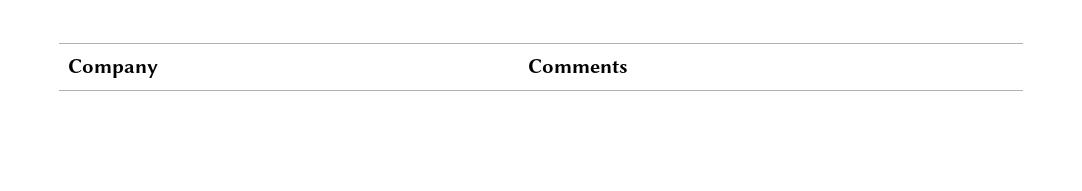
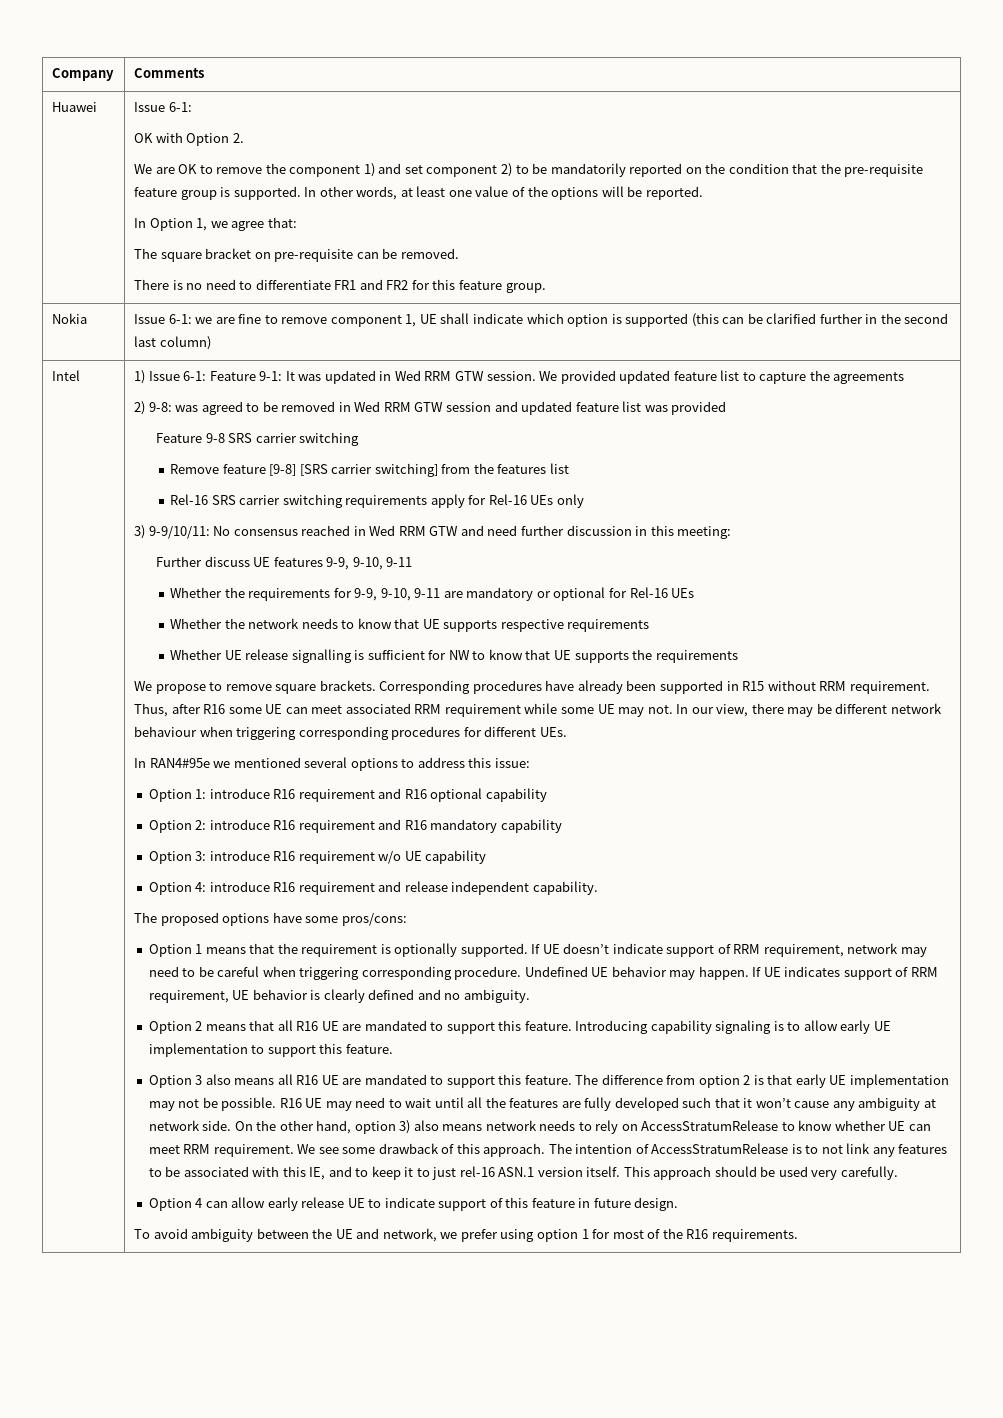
+ Huawei | Issue 6-1:
+ OK with Option 2.
+ We are OK to remove the component 1) and set component 2) to be mandatorily reported on the condition that the pre-requisite feature group is supported. In other words, at least one value of the options will be reported.
+ In Option 1, we agree that:
+ The square bracket on pre-requisite can be removed.
+ There is no need to differentiate FR1 and FR2 for this feature group.
+ Nokia | Issue 6-1: we are fine to remove component 1, UE shall indicate which option is supported (this can be clarified further in the second last column)
+ Intel | 1) Issue 6-1: Feature 9-1: It was updated in Wed RRM GTW session. We provided updated feature list to capture the agreements
+ 2) 9-8: was agreed to be removed in Wed RRM GTW session and updated feature list was provided
+ Feature 9-8 SRS carrier switching
+ Remove feature [9-8] [SRS carrier switching] from the features list
+ Rel-16 SRS carrier switching requirements apply for Rel-16 UEs only
+ 3) 9-9/10/11: No consensus reached in Wed RRM GTW and need further discussion in this meeting:
+ Further discuss UE features 9-9, 9-10, 9-11
+ Whether the requirements for 9-9, 9-10, 9-11 are mandatory or optional for Rel-16 UEs
+ Whether the network needs to know that UE supports respective requirements
+ Whether UE release signalling is sufficient for NW to know that UE supports the requirements
+ We propose to remove square brackets. Corresponding procedures have already been supported in R15 without RRM requirement. Thus, after R16 some UE can meet associated RRM requirement while some UE may not. In our view, there may be different network behaviour when triggering corresponding procedures for different UEs.
+ In RAN4#95e we mentioned several options to address this issue:
+ Option 1: introduce R16 requirement and R16 optional capability
+ Option 2: introduce R16 requirement and R16 mandatory capability
+ Option 3: introduce R16 requirement w/o UE capability
+ Option 4: introduce R16 requirement and release independent capability.
+ The proposed options have some pros/cons:
+ Option 1 means that the requirement is optionally supported. If UE doesn’t indicate support of RRM requirement, network may need to be careful when triggering corresponding procedure. Undefined UE behavior may happen. If UE indicates support of RRM requirement, UE behavior is clearly defined and no ambiguity.
+ Option 2 means that all R16 UE are mandated to support this feature. Introducing capability signaling is to allow early UE implementation to support this feature.
+ Option 3 also means all R16 UE are mandated to support this feature. The difference from option 2 is that early UE implementation may not be possible. R16 UE may need to wait until all the features are fully developed such that it won’t cause any ambiguity at network side. On the other hand, option 3) also means network needs to rely on AccessStratumRelease to know whether UE can meet RRM requirement. We see some drawback of this approach. The intention of AccessStratumRelease is to not link any features to be associated with this IE, and to keep it to just rel-16 ASN.1 version itself. This approach should be used very carefully.
+ Option 4 can allow early release UE to indicate support of this feature in future design.
+ To avoid ambiguity between the UE and network, we prefer using option 1 for most of the R16 requirements.

